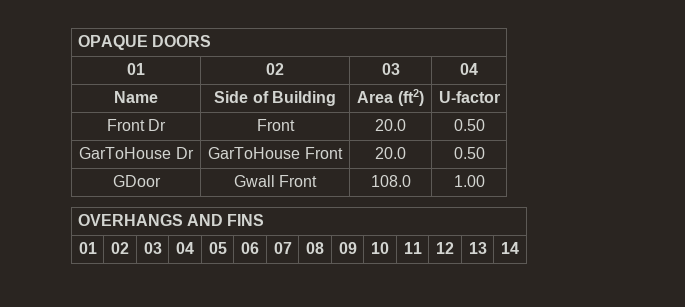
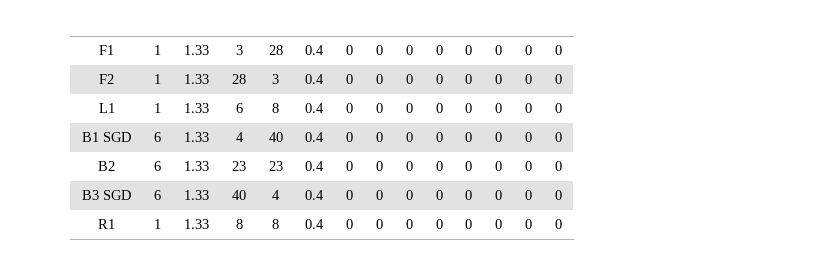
- OPAQUE DOORS
- 01 | 02 | 03 | 04
- Name | Side of Building | Area (ft2) | U-factor
- Front Dr | Front | 20.0 | 0.50
- GarToHouse Dr | GarToHouse Front | 20.0 | 0.50
- GDoor | Gwall Front | 108.0 | 1.00
- OVERHANGS AND FINS
- 01 | 02 | 03 | 04 | 05 | 06 | 07 | 08 | 09 | 10 | 11 | 12 | 13 | 14
+ F1 | 1 | 1.33 | 3 | 28 | 0.4 | 0 | 0 | 0 | 0 | 0 | 0 | 0 | 0
+ F2 | 1 | 1.33 | 28 | 3 | 0.4 | 0 | 0 | 0 | 0 | 0 | 0 | 0 | 0
+ L1 | 1 | 1.33 | 6 | 8 | 0.4 | 0 | 0 | 0 | 0 | 0 | 0 | 0 | 0
+ B1 SGD | 6 | 1.33 | 4 | 40 | 0.4 | 0 | 0 | 0 | 0 | 0 | 0 | 0 | 0
+ B2 | 6 | 1.33 | 23 | 23 | 0.4 | 0 | 0 | 0 | 0 | 0 | 0 | 0 | 0
+ B3 SGD | 6 | 1.33 | 40 | 4 | 0.4 | 0 | 0 | 0 | 0 | 0 | 0 | 0 | 0
+ R1 | 1 | 1.33 | 8 | 8 | 0.4 | 0 | 0 | 0 | 0 | 0 | 0 | 0 | 0

